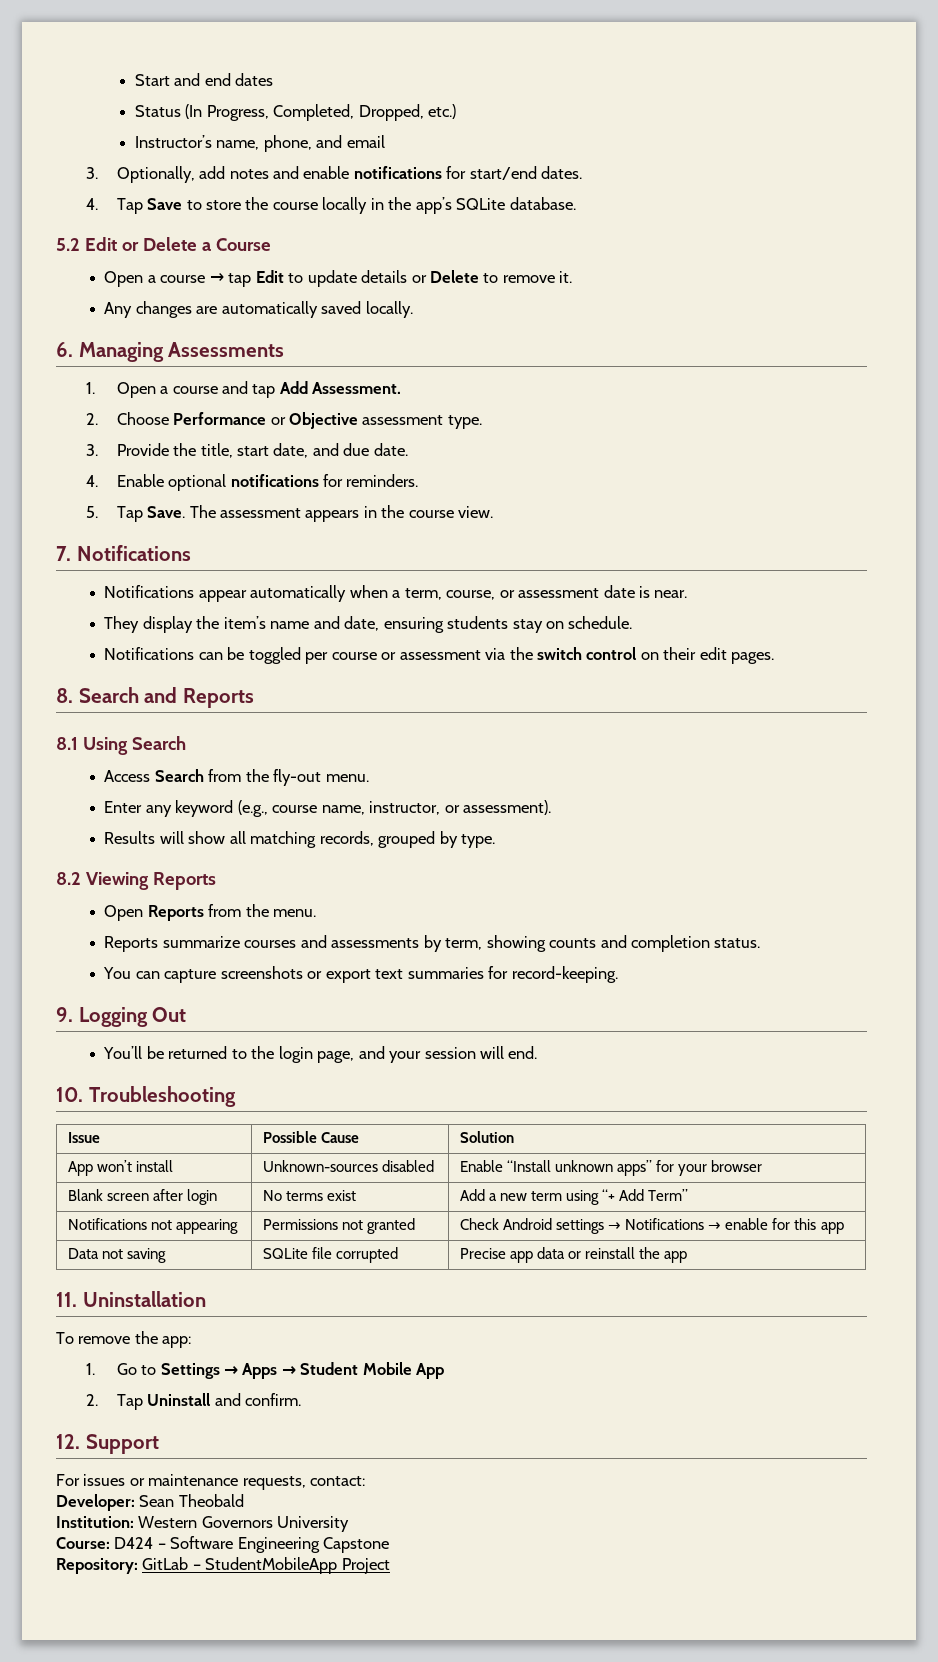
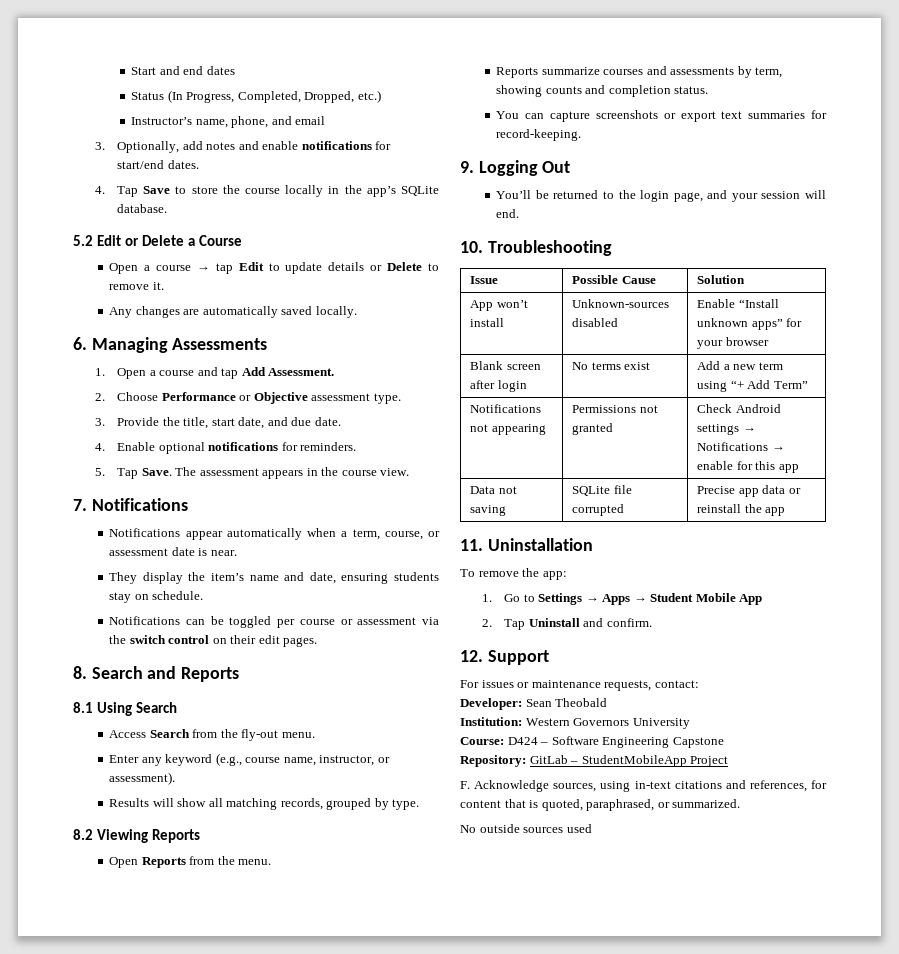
+ F. Acknowledge sources, using in-text citations and references, for content that is quoted, paraphrased, or summarized.
+ No outside sources used

